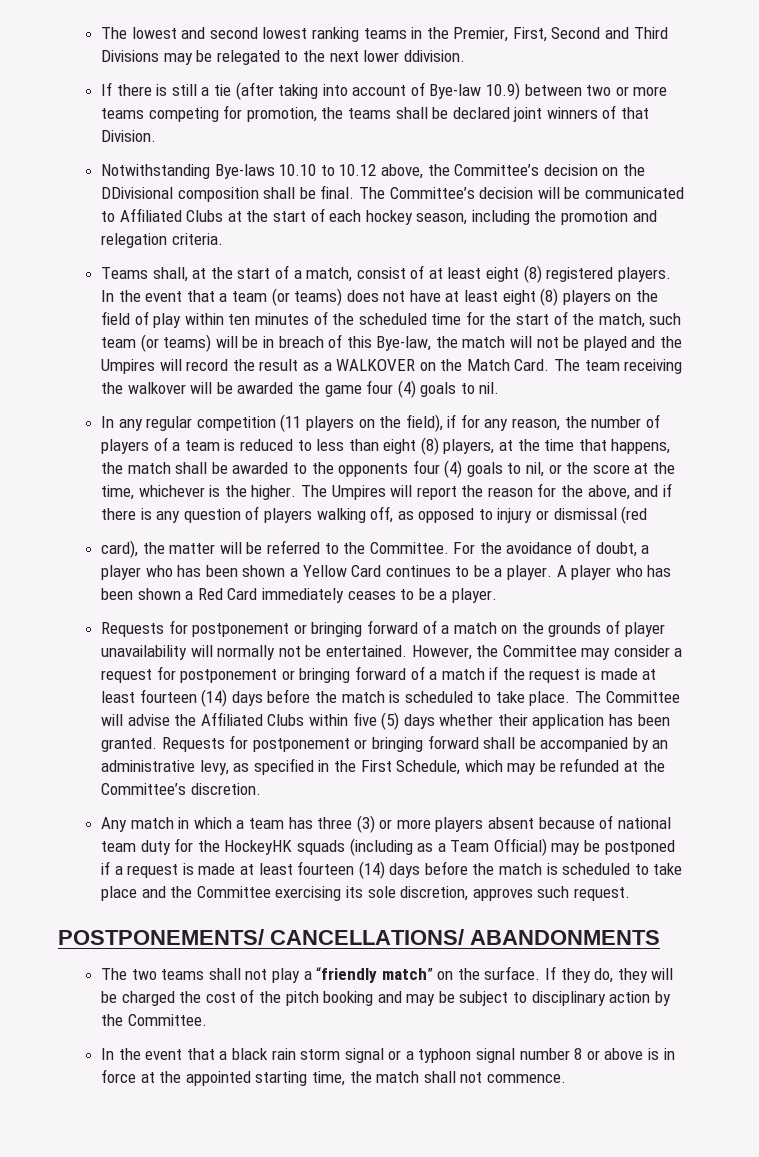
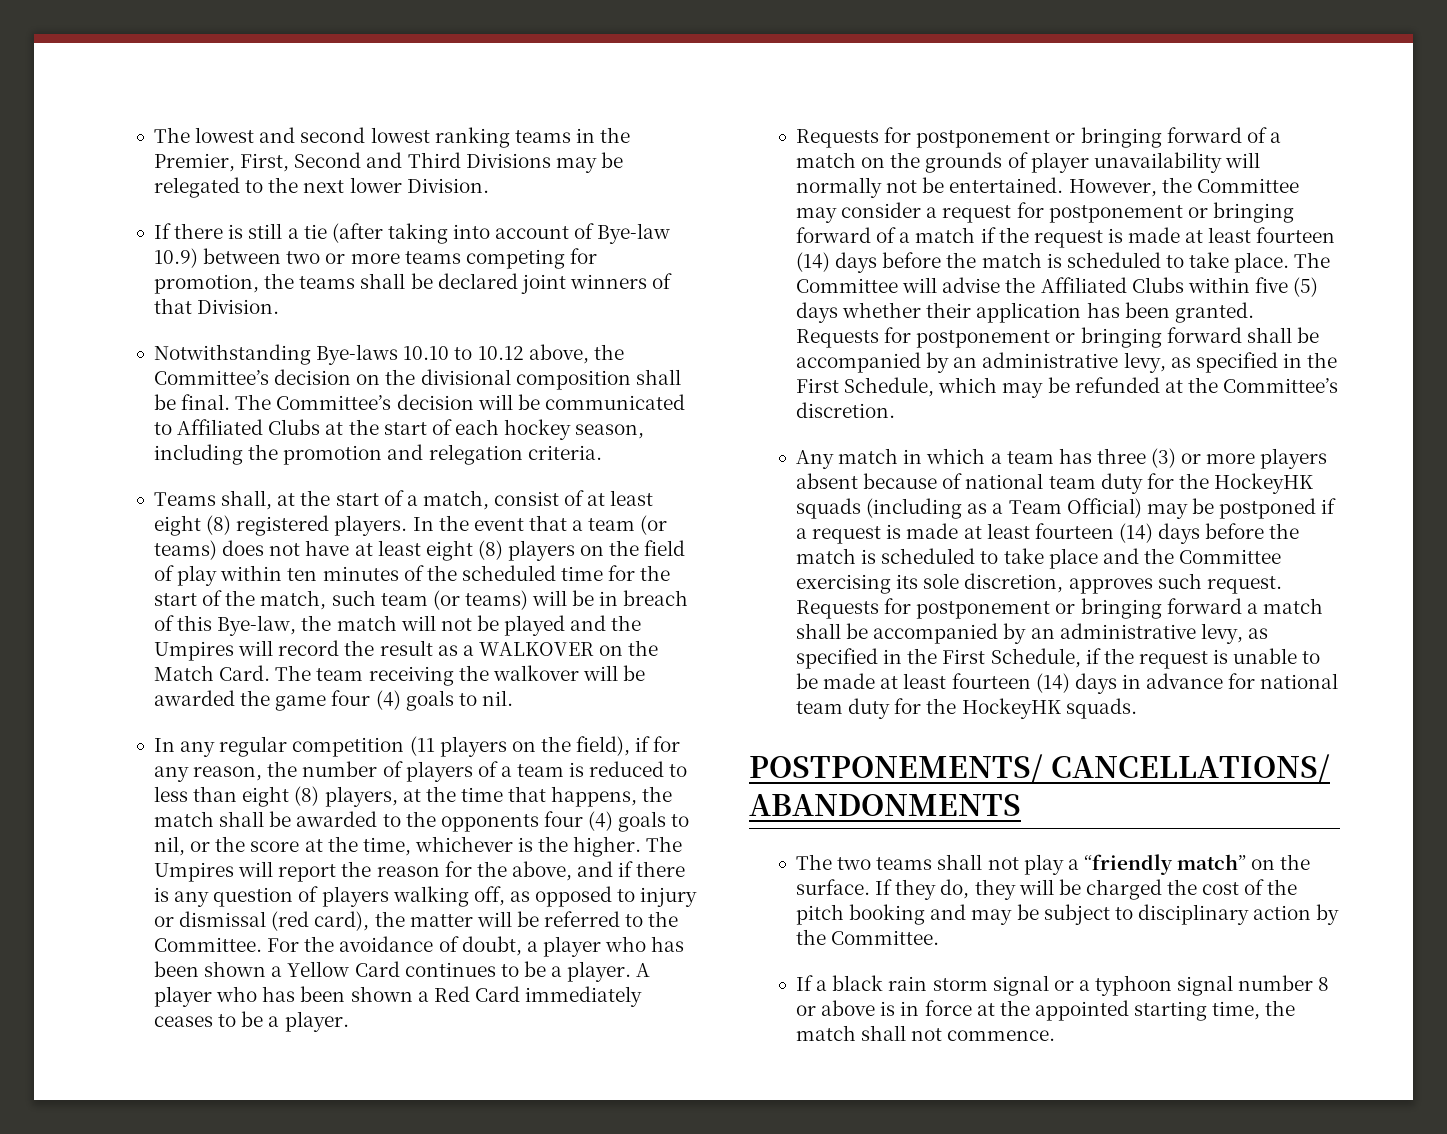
- The lowest and second lowest ranking teams in the Premier, First, Second and Third Divisions may be relegated to the next lower ddivision.
+ The lowest and second lowest ranking teams in the Premier, First, Second and Third Divisions may be relegated to the next lower Division.
- Notwithstanding Bye-laws 10.10 to 10.12 above, the Committee’s decision on the DDivisional composition shall be final.
+ Notwithstanding Bye-laws 10.10 to 10.12 above, the Committee’s decision on the divisional composition shall be final.
- The Umpires will report the reason for the above, and if there is any question of players walking off, as opposed to injury or dismissal (red
- card), the matter will be referred to the Committee.
+ The Umpires will report the reason for the above, and if there is any question of players walking off, as opposed to injury or dismissal (red card), the matter will be referred to the Committee.
+ Requests for postponement or bringing forward a match shall be accompanied by an administrative levy, as specified in the First Schedule, if the request is unable to be made at least fourteen (14) days in advance for national team duty for the HockeyHK squads.
- In the event that a black rain storm signal or a typhoon signal number 8 or above is in force at the appointed starting time, the match shall not commence.
+ If a black rain storm signal or a typhoon signal number 8 or above is in force at the appointed starting time, the match shall not commence.

